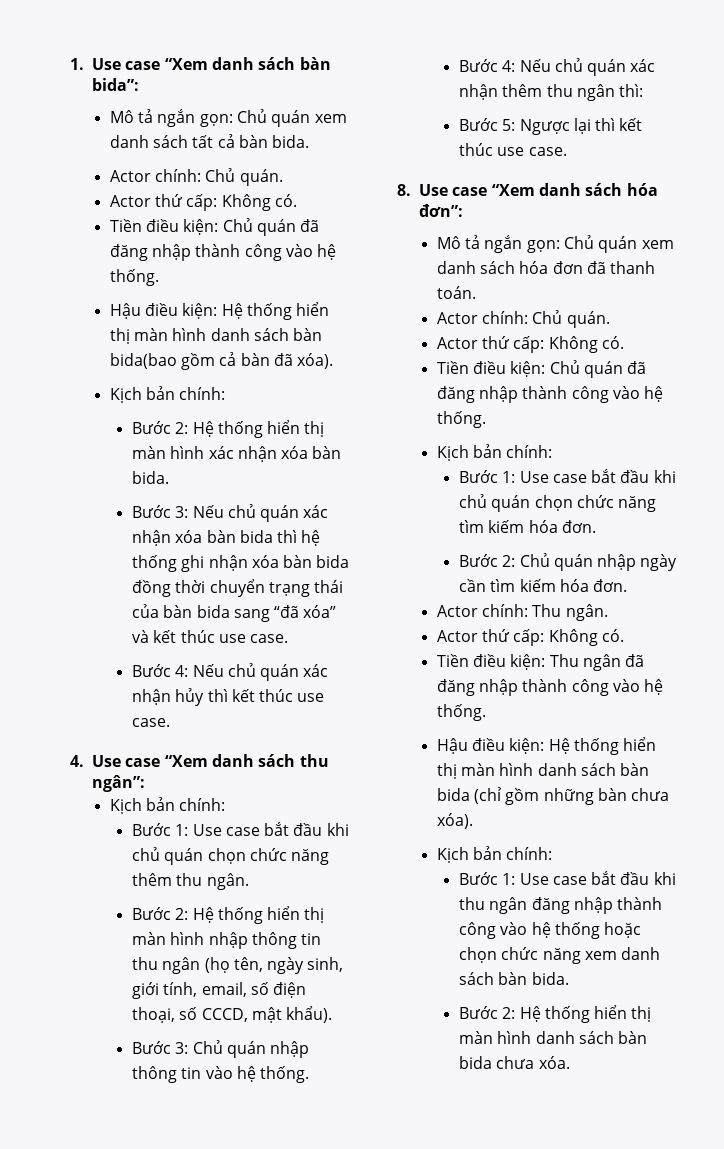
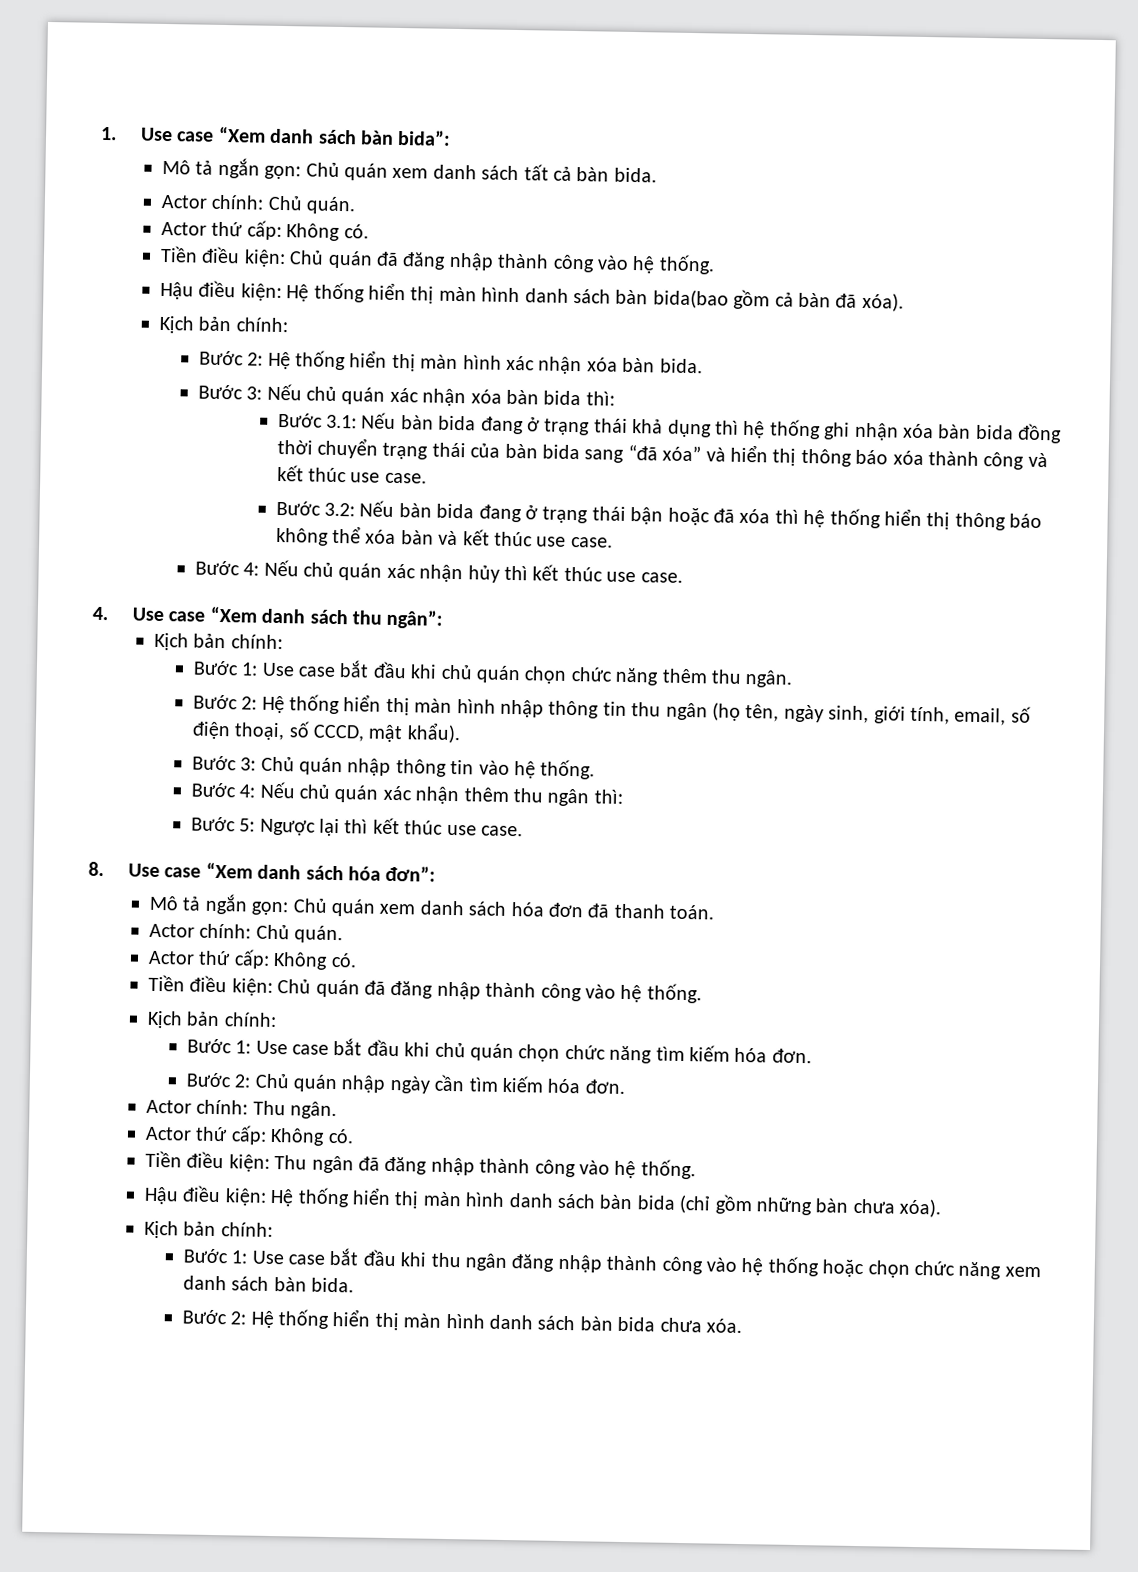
- Bước 3: Nếu chủ quán xác nhận xóa bàn bida thì hệ thống ghi nhận xóa bàn bida đồng thời chuyển trạng thái của bàn bida sang “đã xóa” và kết thúc use case.
+ Bước 3: Nếu chủ quán xác nhận xóa bàn bida thì:
+ Bước 3.1: Nếu bàn bida đang ở trạng thái khả dụng thì hệ thống ghi nhận xóa bàn bida đồng thời chuyển trạng thái của bàn bida sang “đã xóa” và hiển thị thông báo xóa thành công và kết thúc use case.
+ Bước 3.2: Nếu bàn bida đang ở trạng thái bận hoặc đã xóa thì hệ thống hiển thị thông báo không thể xóa bàn và kết thúc use case.

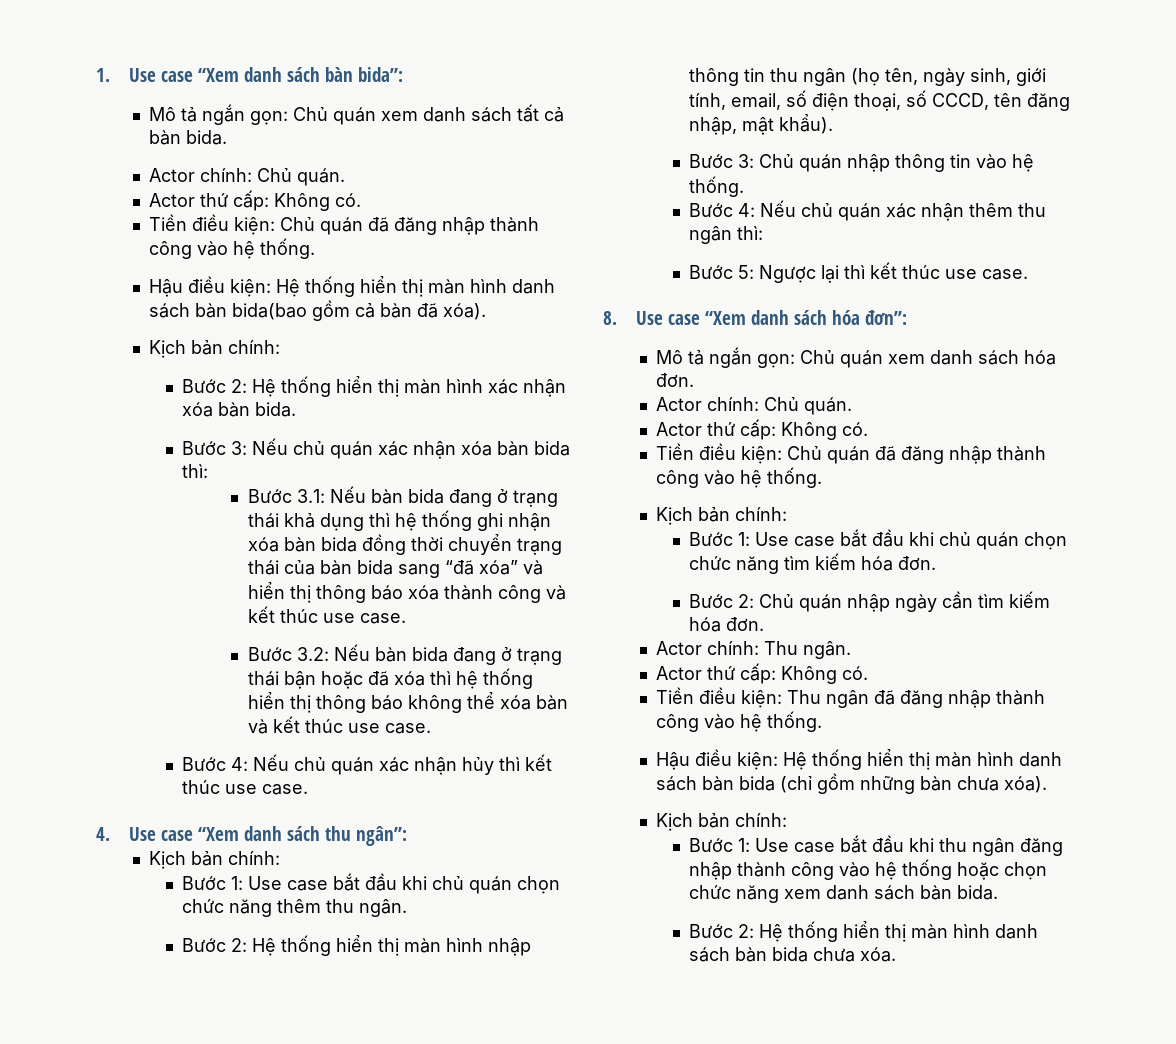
- Bước 2: Hệ thống hiển thị màn hình nhập thông tin thu ngân (họ tên, ngày sinh, giới tính, email, số điện thoại, số CCCD, mật khẩu).
+ Bước 2: Hệ thống hiển thị màn hình nhập thông tin thu ngân (họ tên, ngày sinh, giới tính, email, số điện thoại, số CCCD, tên đăng nhập, mật khẩu).
- Mô tả ngắn gọn: Chủ quán xem danh sách hóa đơn đã thanh toán.
+ Mô tả ngắn gọn: Chủ quán xem danh sách hóa đơn.

